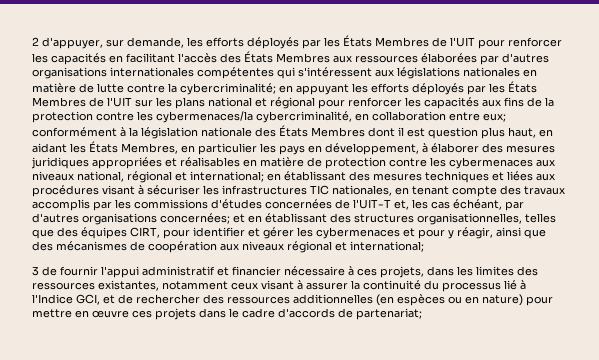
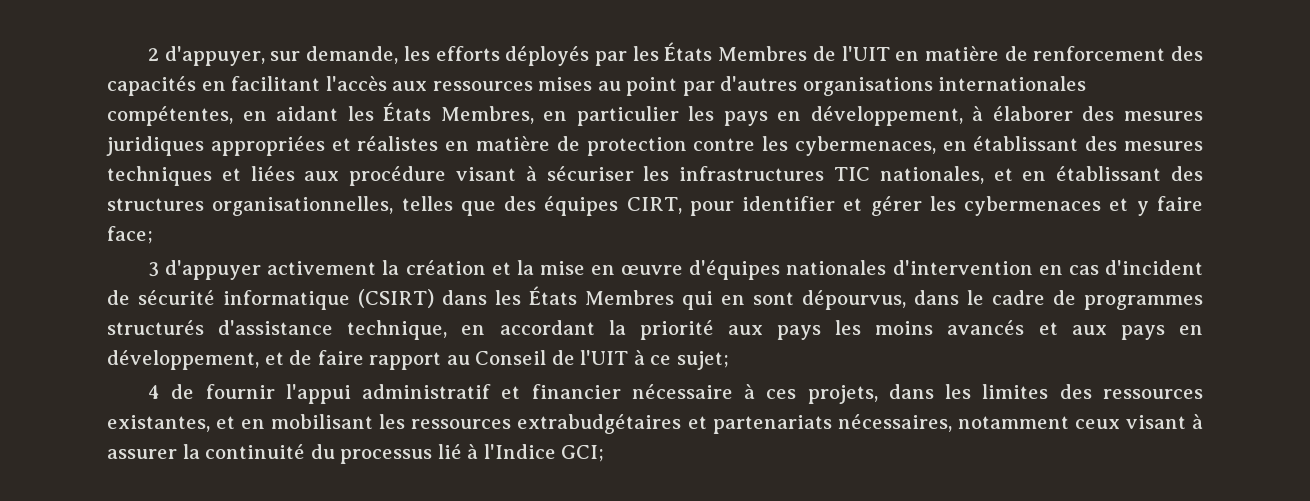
- 2 d'appuyer, sur demande, les efforts déployés par les États Membres de l'UIT pour renforcer les capacités en facilitant l'accès des États Membres aux ressources élaborées par d'autres organisations internationales compétentes qui s'intéressent aux législations nationales en matière de lutte contre la cybercriminalité; en appuyant les efforts déployés par les États Membres de l'UIT sur les plans national et régional pour renforcer les capacités aux fins de la protection contre les cybermenaces/la cybercriminalité, en collaboration entre eux; conformément à la législation nationale des États Membres dont il est question plus haut, en aidant les États Membres, en particulier les pays en développement, à élaborer des mesures juridiques appropriées et réalisables en matière de protection contre les cybermenaces aux niveaux national, régional et international; en établissant des mesures techniques et liées aux procédures visant à sécuriser les infrastructures TIC nationales, en tenant compte des travaux accomplis par les commissions d'études concernées de l'UIT-T et, les cas échéant, par d'autres organisations concernées; et en établissant des structures organisationnelles, telles que des équipes CIRT, pour identifier et gérer les cybermenaces et pour y réagir, ainsi que des mécanismes de coopération aux niveaux régional et international;
- 3 de fournir l'appui administratif et financier nécessaire à ces projets, dans les limites des ressources existantes, notamment ceux visant à assurer la continuité du processus lié à l'Indice GCI, et de rechercher des ressources additionnelles (en espèces ou en nature) pour mettre en œuvre ces projets dans le cadre d'accords de partenariat;
+ 2 d'appuyer, sur demande, les efforts déployés par les États Membres de l'UIT en matière de renforcement des capacités en facilitant l'accès aux ressources mises au point par d'autres organisations internationales compétentes, en aidant les États Membres, en particulier les pays en développement, à élaborer des mesures juridiques appropriées et réalistes en matière de protection contre les cybermenaces, en établissant des mesures techniques et liées aux procédure visant à sécuriser les infrastructures TIC nationales, et en établissant des structures organisationnelles, telles que des équipes CIRT, pour identifier et gérer les cybermenaces et y faire face;
+ 3 d'appuyer activement la création et la mise en œuvre d'équipes nationales d'intervention en cas d'incident de sécurité informatique (CSIRT) dans les États Membres qui en sont dépourvus, dans le cadre de programmes structurés d'assistance technique, en accordant la priorité aux pays les moins avancés et aux pays en développement, et de faire rapport au Conseil de l'UIT à ce sujet;
+ 4 de fournir l'appui administratif et financier nécessaire à ces projets, dans les limites des ressources existantes, et en mobilisant les ressources extrabudgétaires et partenariats nécessaires, notamment ceux visant à assurer la continuité du processus lié à l'Indice GCI;

